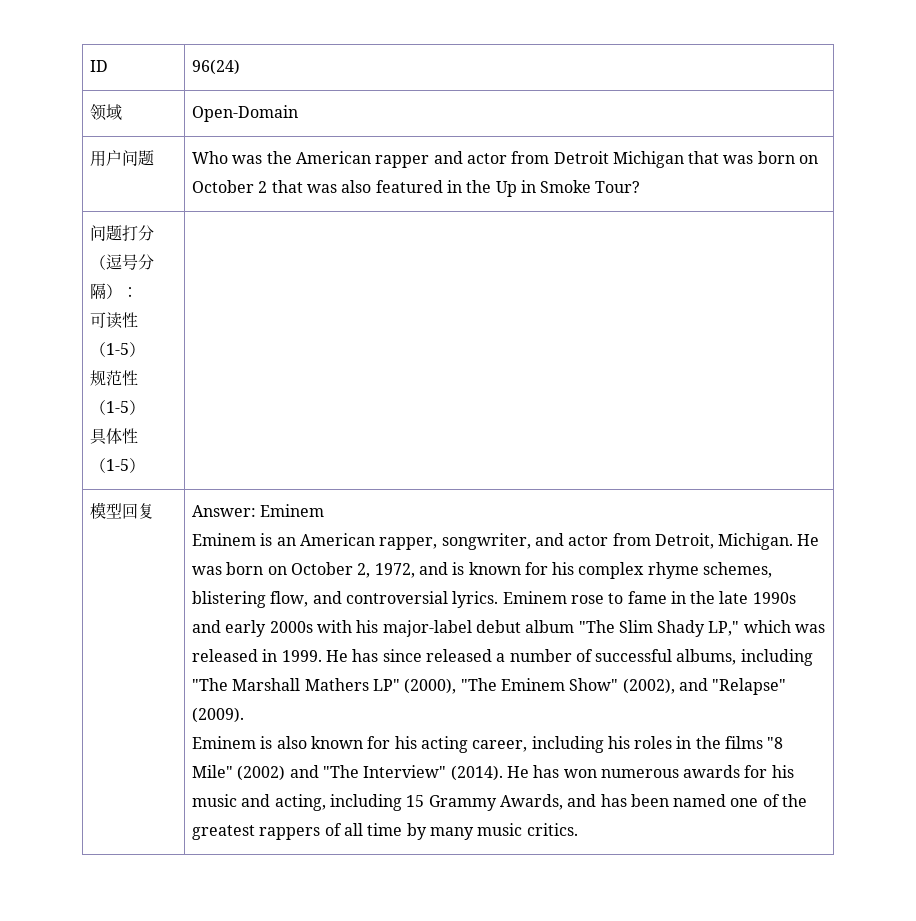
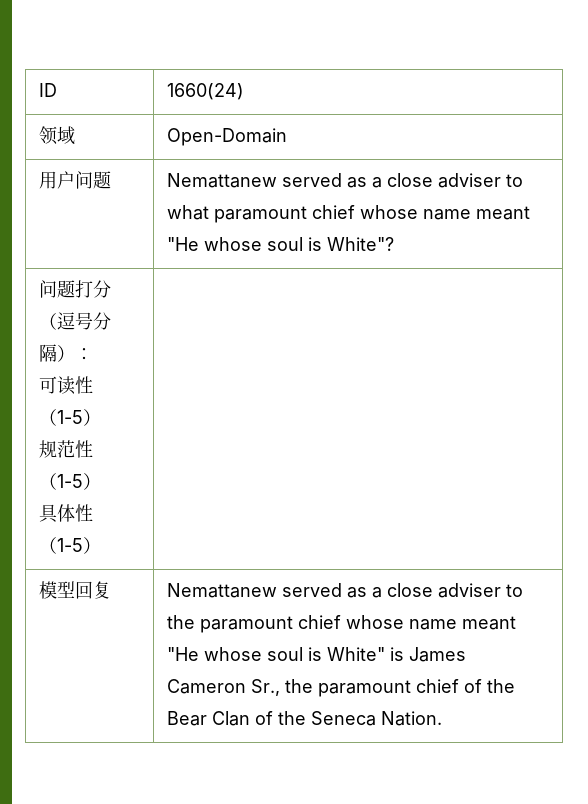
- ID | 96(24)
+ ID | 1660(24)
- 用户问题 | Who was the American rapper and actor from Detroit Michigan that was born on October 2 that was also featured in the Up in Smoke Tour?
+ 用户问题 | Nemattanew served as a close adviser to what paramount chief whose name meant "He whose soul is White"?
- Answer: Eminem
- Eminem is an American rapper, songwriter, and actor from Detroit, Michigan. He was born on October 2, 1972, and is known for his complex rhyme schemes, blistering flow, and controversial lyrics. Eminem rose to fame in the late 1990s and early 2000s with his major-label debut album "The Slim Shady LP," which was released in 1999. He has since released a number of successful albums, including "The Marshall Mathers LP" (2000), "The Eminem Show" (2002), and "Relapse" (2009).
- Eminem is also known for his acting career, including his roles in the films "8 Mile" (2002) and "The Interview" (2014). He has won numerous awards for his music and acting, including 15 Grammy Awards, and has been named one of the greatest rappers of all time by many music critics.
+ Nemattanew served as a close adviser to the paramount chief whose name meant "He whose soul is White" is James Cameron Sr., the paramount chief of the Bear Clan of the Seneca Nation.

